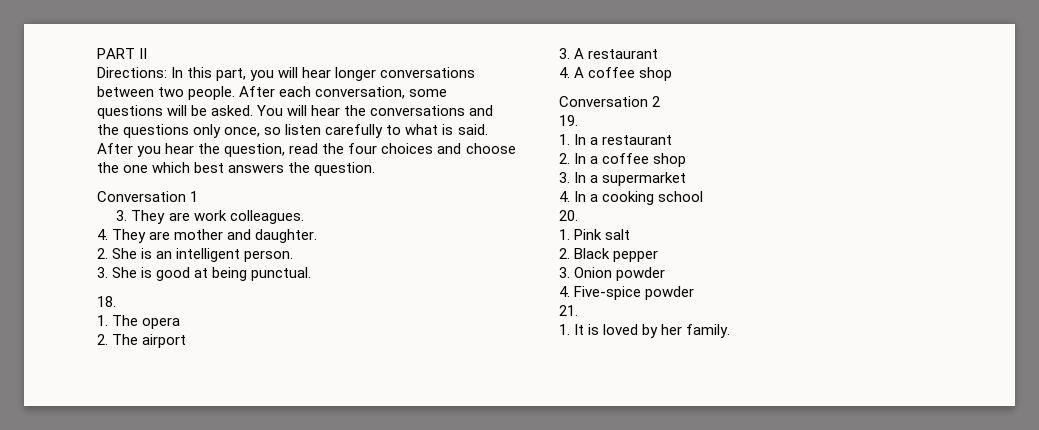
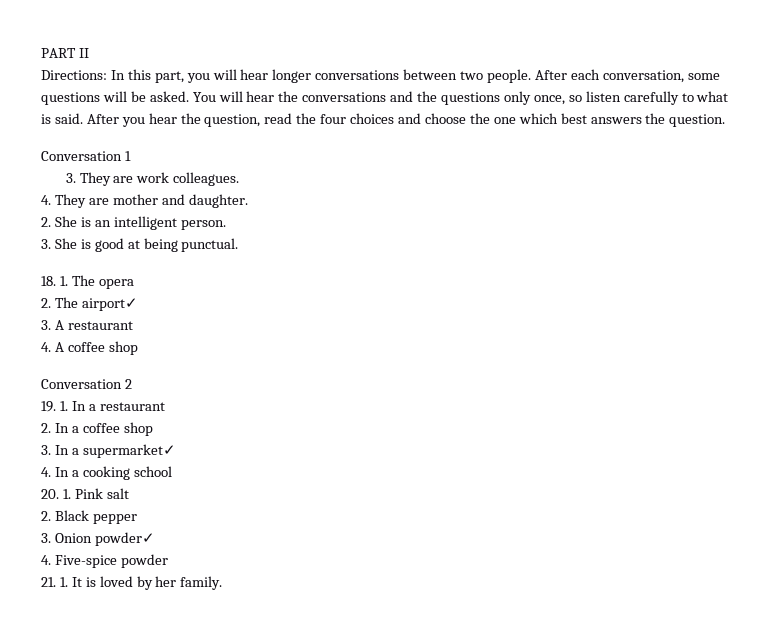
- 18.
- 1. The opera
+ 18. 1. The opera
- 2. The airport
+ 2. The airport✓
- 19.
- 1. In a restaurant
+ 19. 1. In a restaurant
- 3. In a supermarket
+ 3. In a supermarket✓
- 20.
- 1. Pink salt
+ 20. 1. Pink salt
- 3. Onion powder
+ 3. Onion powder✓
- 21.
- 1. It is loved by her family.
+ 21. 1. It is loved by her family.

